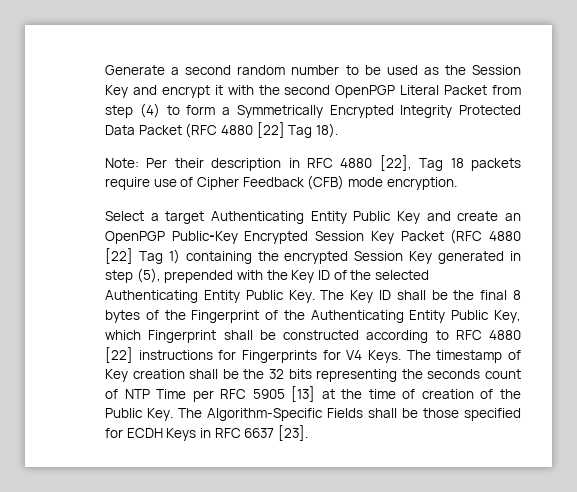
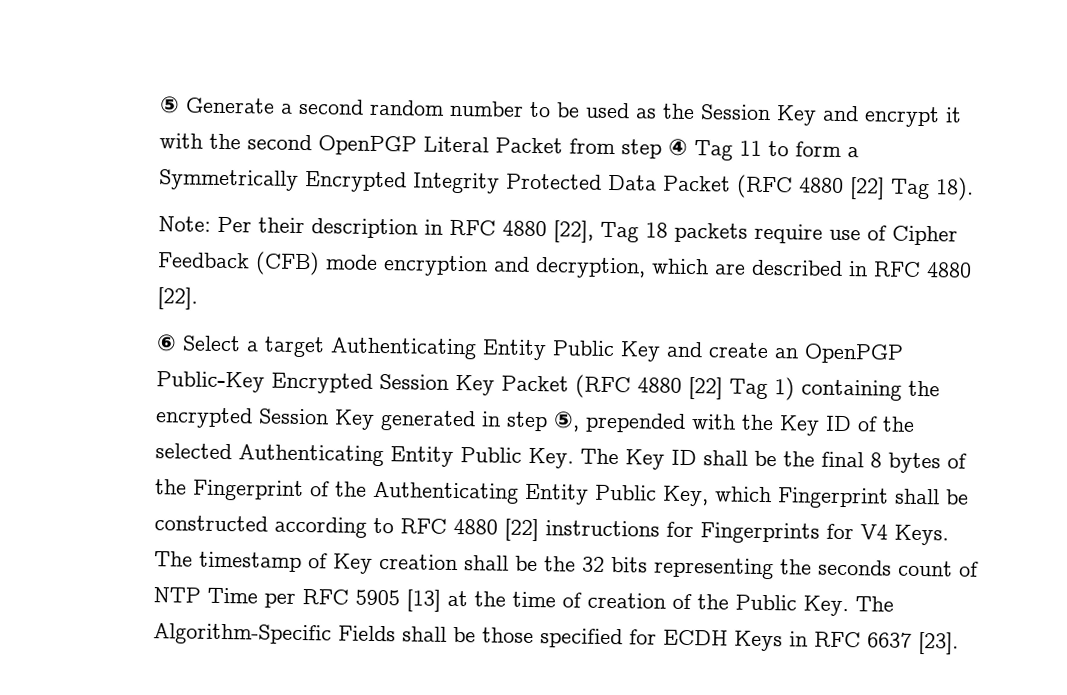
- Generate a second random number to be used as the Session Key and encrypt it with the second OpenPGP Literal Packet from step (4) to form a Symmetrically Encrypted Integrity Protected Data Packet (RFC 4880 [22] Tag 18).
+ ⑤ Generate a second random number to be used as the Session Key and encrypt it with the second OpenPGP Literal Packet from step ④ Tag 11 to form a Symmetrically Encrypted Integrity Protected Data Packet (RFC 4880 [22] Tag 18).
- Per their description in RFC 4880 [22], Tag 18 packets require use of Cipher Feedback (CFB) mode encryption.
- Select a target Authenticating Entity Public Key and create an OpenPGP Public-Key Encrypted Session Key Packet (RFC 4880 [22] Tag 1) containing the encrypted Session Key generated in step (5), prepended with the Key ID of the selected Authenticating Entity Public Key. The Key ID shall be the final 8 bytes of the Fingerprint of the Authenticating Entity Public Key, which Fingerprint shall be constructed according to RFC 4880 [22] instructions for Fingerprints for V4 Keys.
+ Per their description in RFC 4880 [22], Tag 18 packets require use of Cipher Feedback (CFB) mode encryption and decryption, which are described in RFC 4880 [22].
+ ⑥ Select a target Authenticating Entity Public Key and create an OpenPGP Public-Key Encrypted Session Key Packet (RFC 4880 [22] Tag 1) containing the encrypted Session Key generated in step ⑤, prepended with the Key ID of the selected Authenticating Entity Public Key. The Key ID shall be the final 8 bytes of the Fingerprint of the Authenticating Entity Public Key, which Fingerprint shall be constructed according to RFC 4880 [22] instructions for Fingerprints for V4 Keys.

